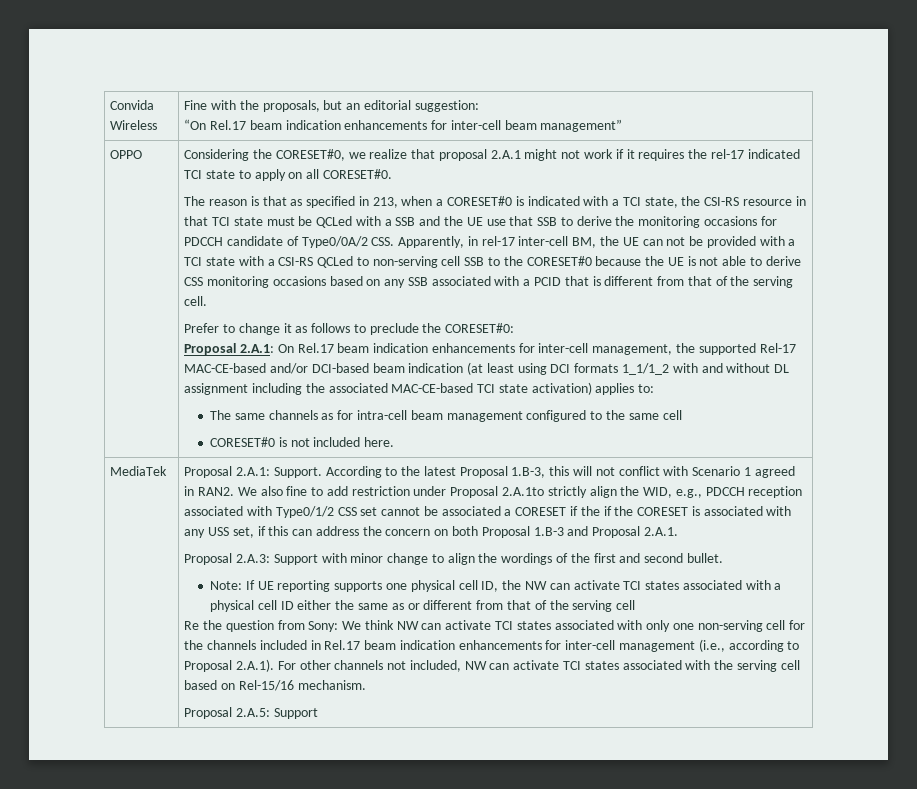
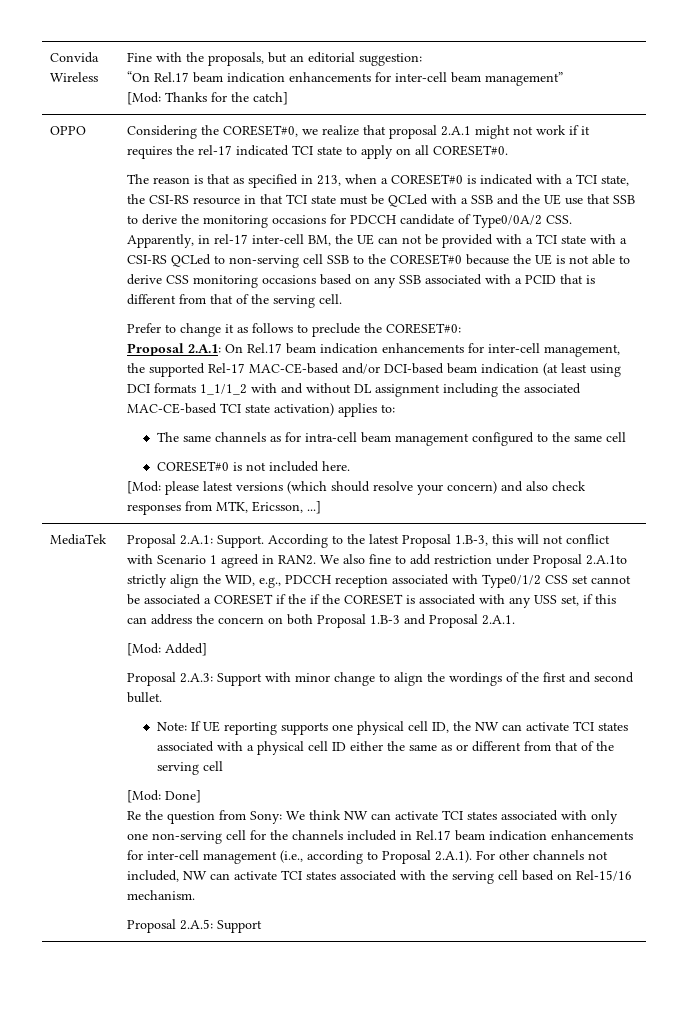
  Convida Wireless | Fine with the proposals, but an editorial suggestion:
  “On Rel.17 beam indication enhancements for inter-cell beam management”
+ [Mod: Thanks for the catch]
+ [Mod: please latest versions (which should resolve your concern) and also check responses from MTK, Ericsson, ...]
+ [Mod: Added]
+ [Mod: Done]

